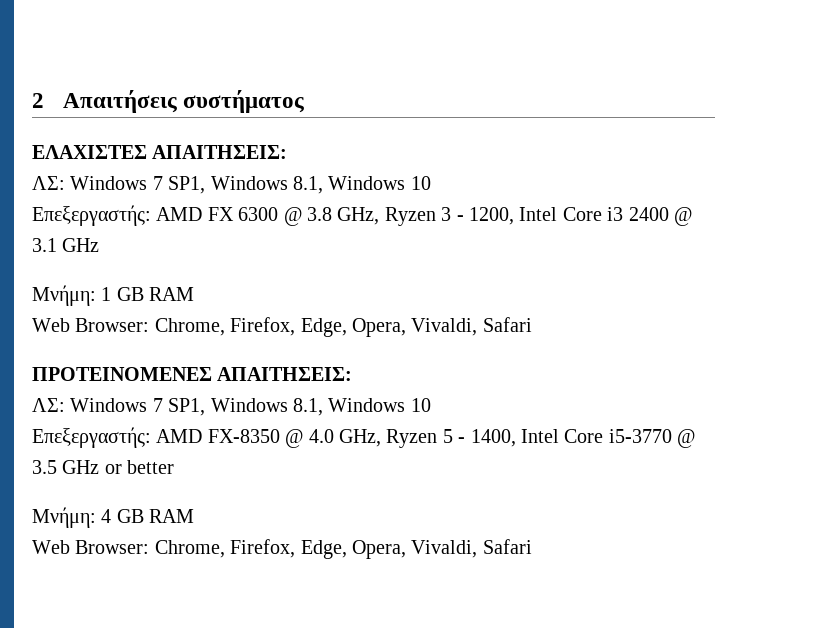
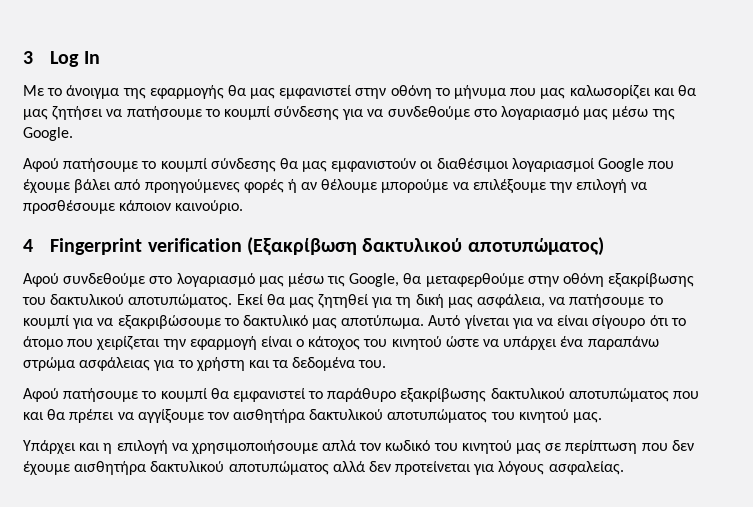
- 2 Απαιτήσεις συστήματος
- ΕΛΑΧΙΣΤΕΣ ΑΠΑΙΤΗΣΕΙΣ:
- ΛΣ: Windows 7 SP1, Windows 8.1, Windows 10
- Επεξεργαστής: AMD FX 6300 @ 3.8 GHz, Ryzen 3 - 1200, Intel Core i3 2400 @ 3.1 GHz
- Μνήμη: 1 GB RAM
- Web Browser: Chrome, Firefox, Edge, Opera, Vivaldi, Safari
- ΠΡΟΤΕΙΝΟΜΕΝΕΣ ΑΠΑΙΤΗΣΕΙΣ:
- ΛΣ: Windows 7 SP1, Windows 8.1, Windows 10
- Επεξεργαστής: AMD FX-8350 @ 4.0 GHz, Ryzen 5 - 1400, Intel Core i5-3770 @ 3.5 GHz or better
- Μνήμη: 4 GB RAM
- Web Browser: Chrome, Firefox, Edge, Opera, Vivaldi, Safari
+ 3 Log In
+ Με το άνοιγμα της εφαρμογής θα μας εμφανιστεί στην οθόνη το μήνυμα που μας καλωσορίζει και θα μας ζητήσει να πατήσουμε το κουμπί σύνδεσης για να συνδεθούμε στο λογαριασμό μας μέσω της Google.
+ Αφού πατήσουμε το κουμπί σύνδεσης θα μας εμφανιστούν οι διαθέσιμοι λογαριασμοί Google που έχουμε βάλει από προηγούμενες φορές ή αν θέλουμε μπορούμε να επιλέξουμε την επιλογή να προσθέσουμε κάποιον καινούριο.
+ 4 Fingerprint verification (Εξακρίβωση δακτυλικού αποτυπώματος)
+ Αφού συνδεθούμε στο λογαριασμό μας μέσω τις Google, θα μεταφερθούμε στην οθόνη εξακρίβωσης του δακτυλικού αποτυπώματος. Εκεί θα μας ζητηθεί για τη δική μας ασφάλεια, να πατήσουμε το κουμπί για να εξακριβώσουμε το δακτυλικό μας αποτύπωμα. Αυτό γίνεται για να είναι σίγουρο ότι το άτομο που χειρίζεται την εφαρμογή είναι ο κάτοχος του κινητού ώστε να υπάρχει ένα παραπάνω στρώμα ασφάλειας για το χρήστη και τα δεδομένα του.
+ Αφού πατήσουμε το κουμπί θα εμφανιστεί το παράθυρο εξακρίβωσης δακτυλικού αποτυπώματος που και θα πρέπει να αγγίξουμε τον αισθητήρα δακτυλικού αποτυπώματος του κινητού μας.
+ Υπάρχει και η επιλογή να χρησιμοποιήσουμε απλά τον κωδικό του κινητού μας σε περίπτωση που δεν έχουμε αισθητήρα δακτυλικού αποτυπώματος αλλά δεν προτείνεται για λόγους ασφαλείας.

